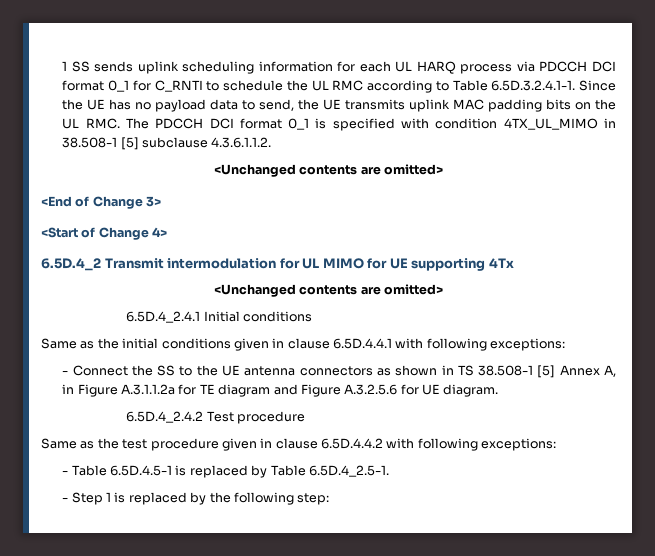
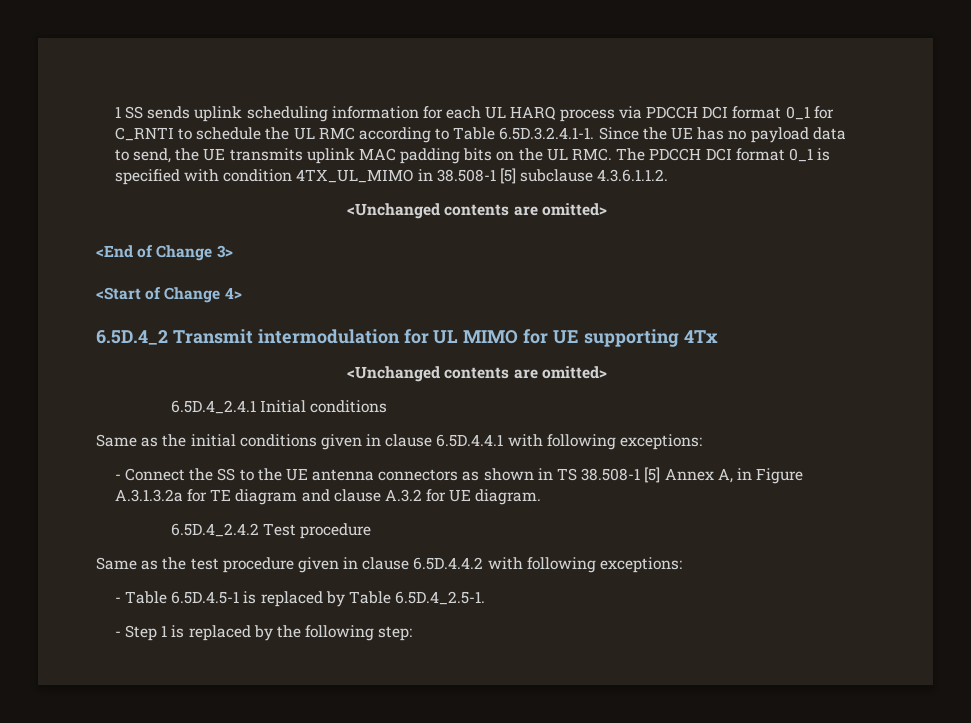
- - Connect the SS to the UE antenna connectors as shown in TS 38.508-1 [5] Annex A, in Figure A.3.1.1.2a for TE diagram and Figure A.3.2.5.6 for UE diagram.
+ - Connect the SS to the UE antenna connectors as shown in TS 38.508-1 [5] Annex A, in Figure A.3.1.3.2a for TE diagram and clause A.3.2 for UE diagram.

